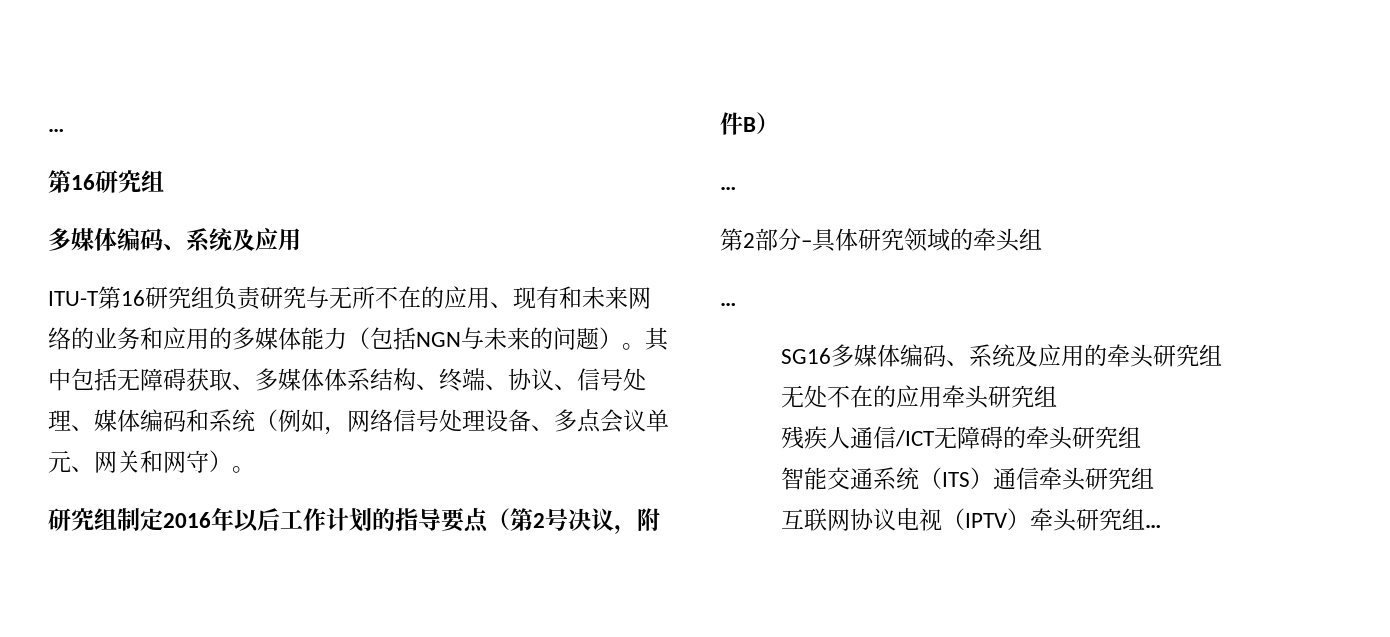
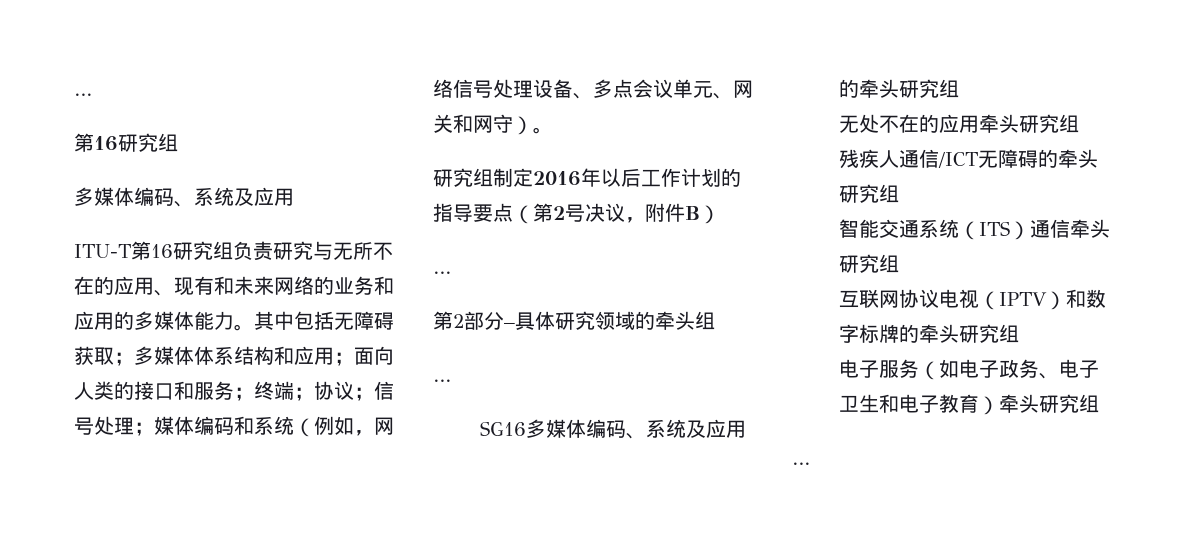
- ITU-T第16研究组负责研究与无所不在的应用、现有和未来网络的业务和应用的多媒体能力（包括NGN与未来的问题）。
+ ITU-T第16研究组负责研究与无所不在的应用、现有和未来网络的业务和应用的多媒体能力。
- 其中包括无障碍获取、多媒体体系结构、终端、协议、信号处理、媒体编码和系统（例如，网络信号处理设备、多点会议单元、网关和网守）。
+ 其中包括无障碍获取；多媒体体系结构和应用；面向人类的接口和服务；终端；协议；信号处理；媒体编码和系统（例如，网络信号处理设备、多点会议单元、网关和网守）。
- 互联网协议电视（IPTV）牵头研究组…
+ 互联网协议电视（IPTV）和数字标牌的牵头研究组
+ 电子服务（如电子政务、电子卫生和电子教育）牵头研究组
+ …

